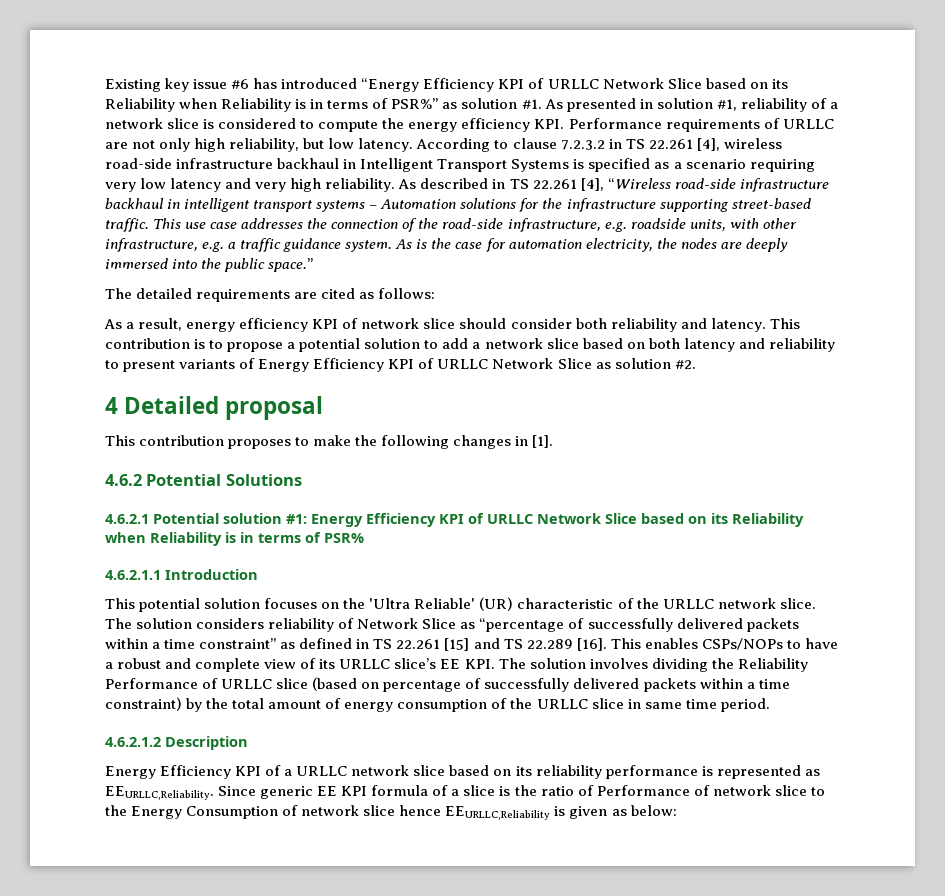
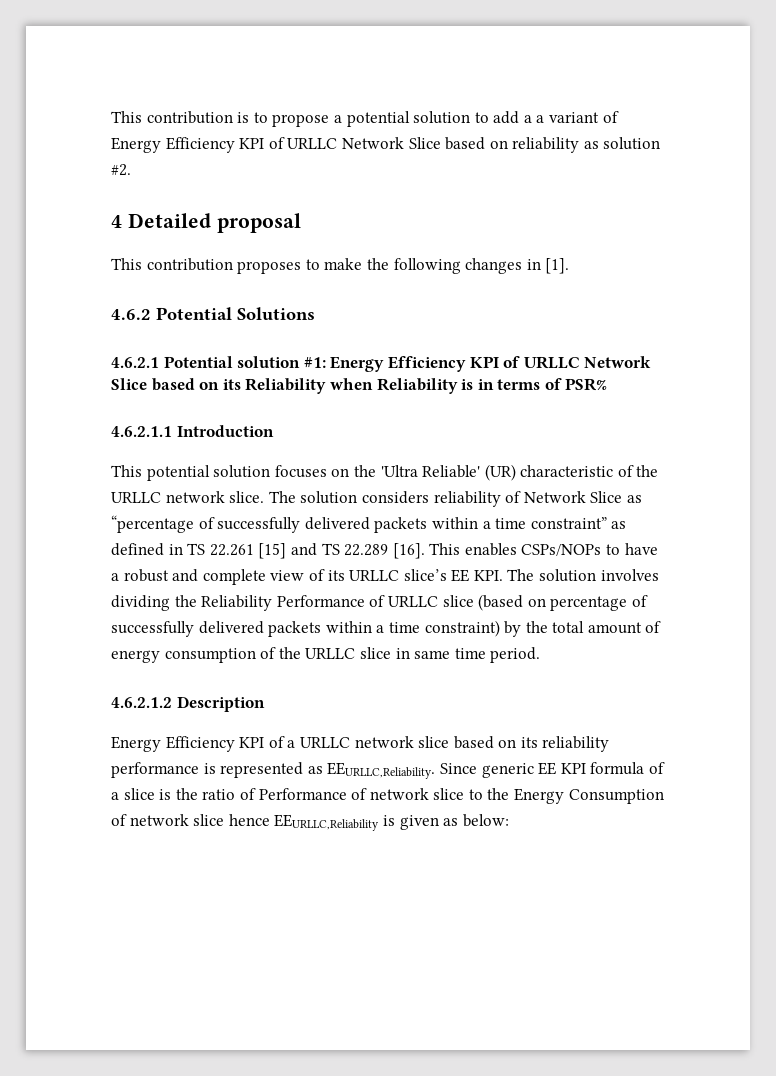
- Existing key issue #6 has introduced “Energy Efficiency KPI of URLLC Network Slice based on its Reliability when Reliability is in terms of PSR%” as solution #1. As presented in solution #1, reliability of a network slice is considered to compute the energy efficiency KPI. Performance requirements of URLLC are not only high reliability, but low latency. According to clause 7.2.3.2 in TS 22.261 [4], wireless road-side infrastructure backhaul in Intelligent Transport Systems is specified as a scenario requiring very low latency and very high reliability. As described in TS 22.261 [4], “Wireless road-side infrastructure backhaul in intelligent transport systems – Automation solutions for the infrastructure supporting street-based traffic. This use case addresses the connection of the road-side infrastructure, e.g. roadside units, with other infrastructure, e.g. a traffic guidance system. As is the case for automation electricity, the nodes are deeply immersed into the public space.”
- The detailed requirements are cited as follows:
- As a result, energy efficiency KPI of network slice should consider both reliability and latency. This contribution is to propose a potential solution to add a network slice based on both latency and reliability to present variants of Energy Efficiency KPI of URLLC Network Slice as solution #2.
+ This contribution is to propose a potential solution to add a a variant of Energy Efficiency KPI of URLLC Network Slice based on reliability as solution #2.

